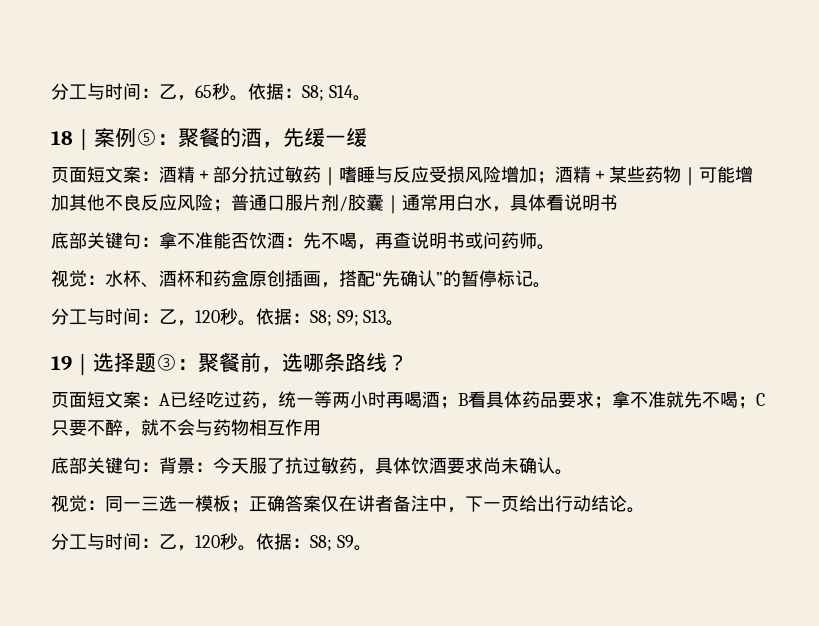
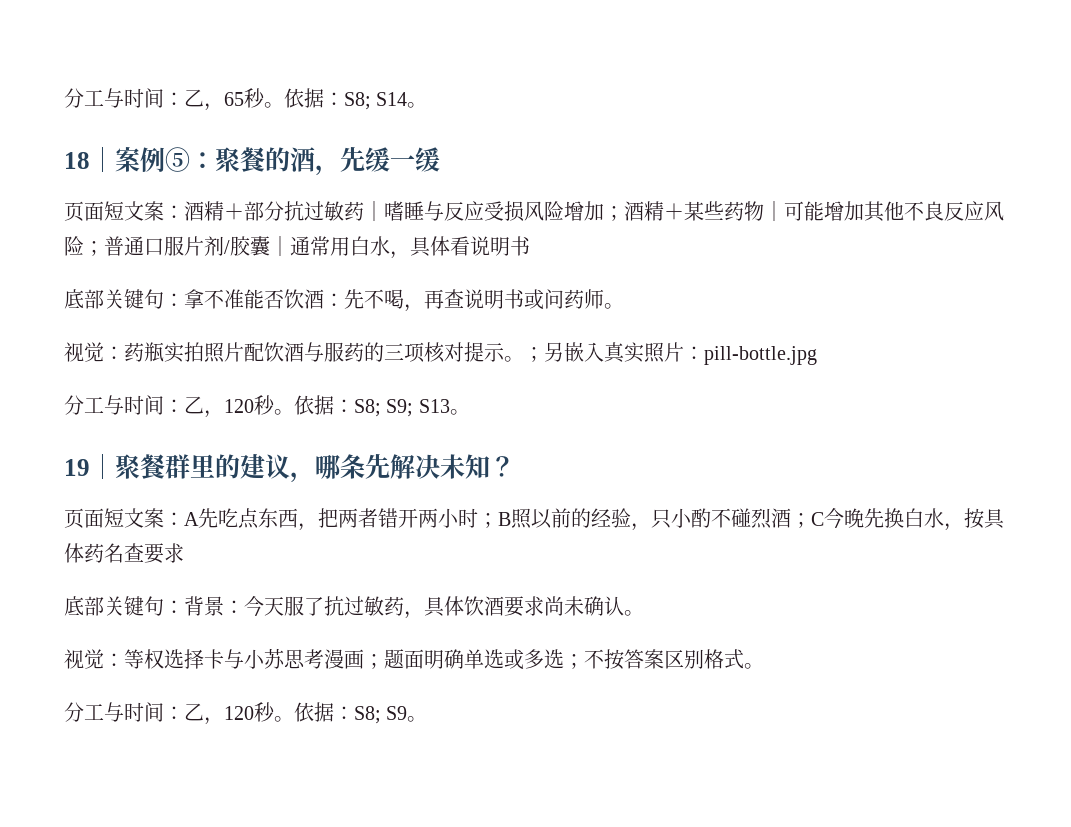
- 视觉：水杯、酒杯和药盒原创插画，搭配“先确认”的暂停标记。
+ 视觉：药瓶实拍照片配饮酒与服药的三项核对提示。；另嵌入真实照片：pill-bottle.jpg
- 19｜选择题③：聚餐前，选哪条路线？
+ 19｜聚餐群里的建议，哪条先解决未知？
- 页面短文案：A已经吃过药，统一等两小时再喝酒；B看具体药品要求；拿不准就先不喝；C只要不醉，就不会与药物相互作用
+ 页面短文案：A先吃点东西，把两者错开两小时；B照以前的经验，只小酌不碰烈酒；C今晚先换白水，按具体药名查要求
- 视觉：同一三选一模板；正确答案仅在讲者备注中，下一页给出行动结论。
+ 视觉：等权选择卡与小苏思考漫画；题面明确单选或多选；不按答案区别格式。

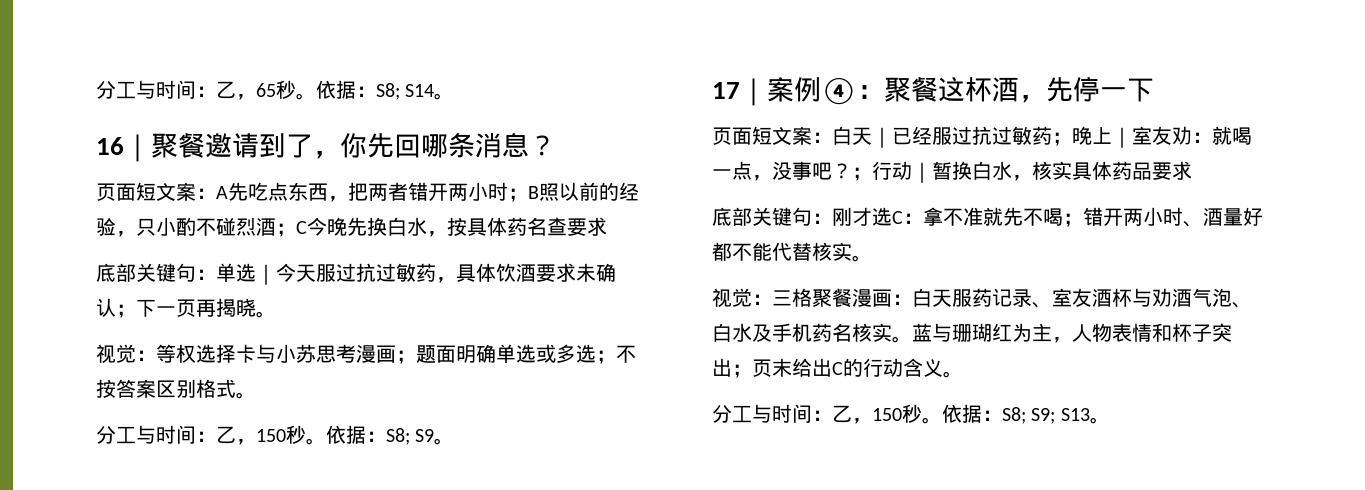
- 18｜案例⑤：聚餐的酒，先缓一缓
- 页面短文案：酒精＋部分抗过敏药｜嗜睡与反应受损风险增加；酒精＋某些药物｜可能增加其他不良反应风险；普通口服片剂/胶囊｜通常用白水，具体看说明书
- 底部关键句：拿不准能否饮酒：先不喝，再查说明书或问药师。
- 视觉：药瓶实拍照片配饮酒与服药的三项核对提示。；另嵌入真实照片：pill-bottle.jpg
- 分工与时间：乙，120秒。依据：S8; S9; S13。
- 19｜聚餐群里的建议，哪条先解决未知？
+ 16｜聚餐邀请到了，你先回哪条消息？
- 底部关键句：背景：今天服了抗过敏药，具体饮酒要求尚未确认。
+ 底部关键句：单选｜今天服过抗过敏药，具体饮酒要求未确认；下一页再揭晓。
  视觉：等权选择卡与小苏思考漫画；题面明确单选或多选；不按答案区别格式。
- 分工与时间：乙，120秒。
+ 分工与时间：乙，150秒。
+ 17｜案例④：聚餐这杯酒，先停一下
+ 页面短文案：白天｜已经服过抗过敏药；晚上｜室友劝：就喝一点，没事吧？；行动｜暂换白水，核实具体药品要求
+ 底部关键句：刚才选C：拿不准就先不喝；错开两小时、酒量好都不能代替核实。
+ 视觉：三格聚餐漫画：白天服药记录、室友酒杯与劝酒气泡、白水及手机药名核实。蓝与珊瑚红为主，人物表情和杯子突出；页末给出C的行动含义。
+ 分工与时间：乙，150秒。依据：S8; S9; S13。

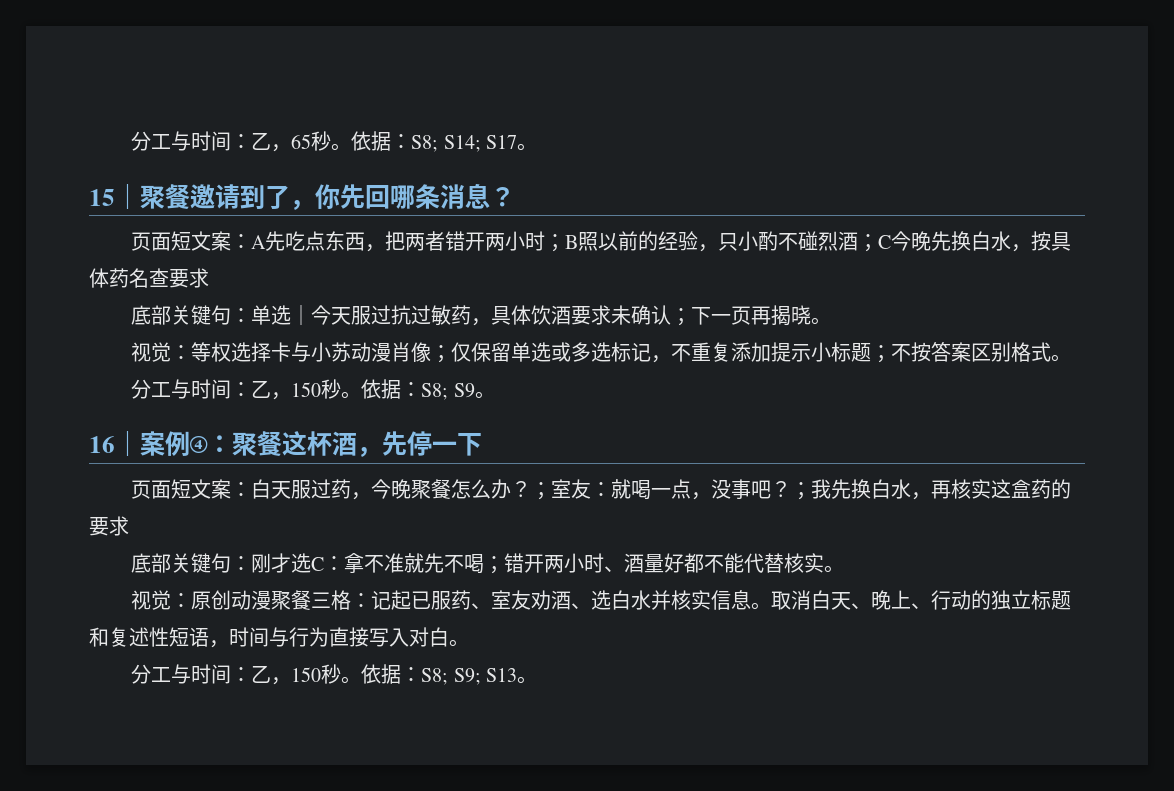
- 依据：S8; S14。
- 16｜聚餐邀请到了，你先回哪条消息？
+ 依据：S8; S14; S17。
+ 15｜聚餐邀请到了，你先回哪条消息？
- 视觉：等权选择卡与小苏思考漫画；题面明确单选或多选；不按答案区别格式。
+ 视觉：等权选择卡与小苏动漫肖像；仅保留单选或多选标记，不重复添加提示小标题；不按答案区别格式。
- 17｜案例④：聚餐这杯酒，先停一下
+ 16｜案例④：聚餐这杯酒，先停一下
- 页面短文案：白天｜已经服过抗过敏药；晚上｜室友劝：就喝一点，没事吧？
+ 页面短文案：白天服过药，今晚聚餐怎么办？；室友：就喝一点，没事吧？
- ；行动｜暂换白水，核实具体药品要求
+ ；我先换白水，再核实这盒药的要求
- 视觉：三格聚餐漫画：白天服药记录、室友酒杯与劝酒气泡、白水及手机药名核实。蓝与珊瑚红为主，人物表情和杯子突出；页末给出C的行动含义。
+ 视觉：原创动漫聚餐三格：记起已服药、室友劝酒、选白水并核实信息。取消白天、晚上、行动的独立标题和复述性短语，时间与行为直接写入对白。

